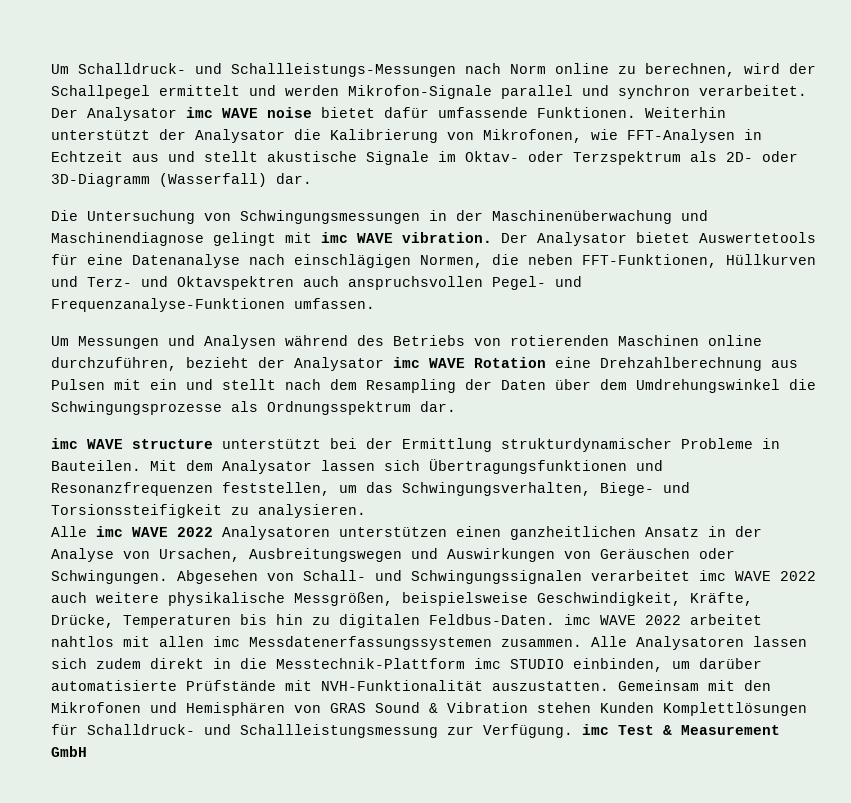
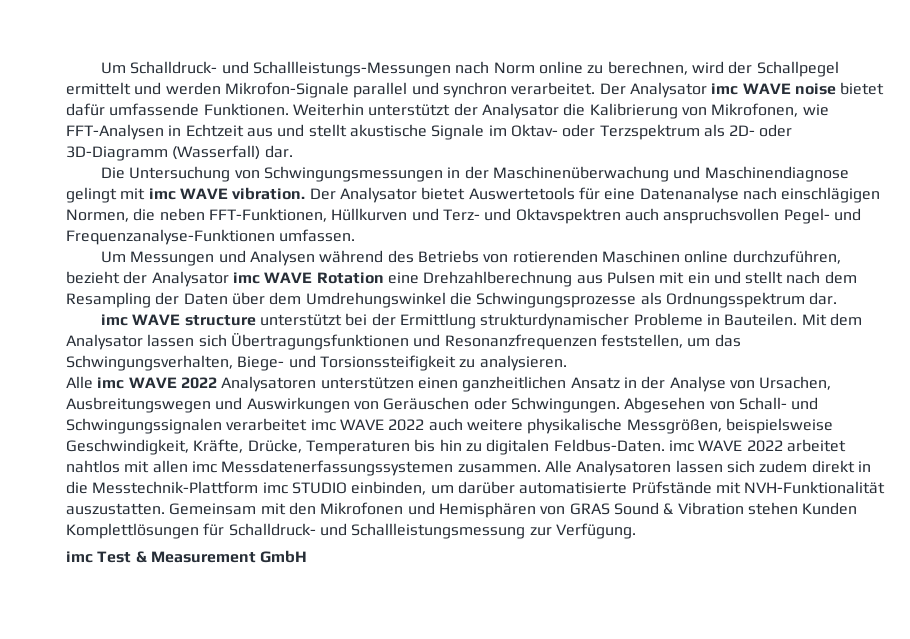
- Gemeinsam mit den Mikrofonen und Hemisphären von GRAS Sound & Vibration stehen Kunden Komplettlösungen für Schalldruck- und Schallleistungsmessung zur Verfügung. imc Test & Measurement GmbH
+ Gemeinsam mit den Mikrofonen und Hemisphären von GRAS Sound & Vibration stehen Kunden Komplettlösungen für Schalldruck- und Schallleistungsmessung zur Verfügung.
+ imc Test & Measurement GmbH

